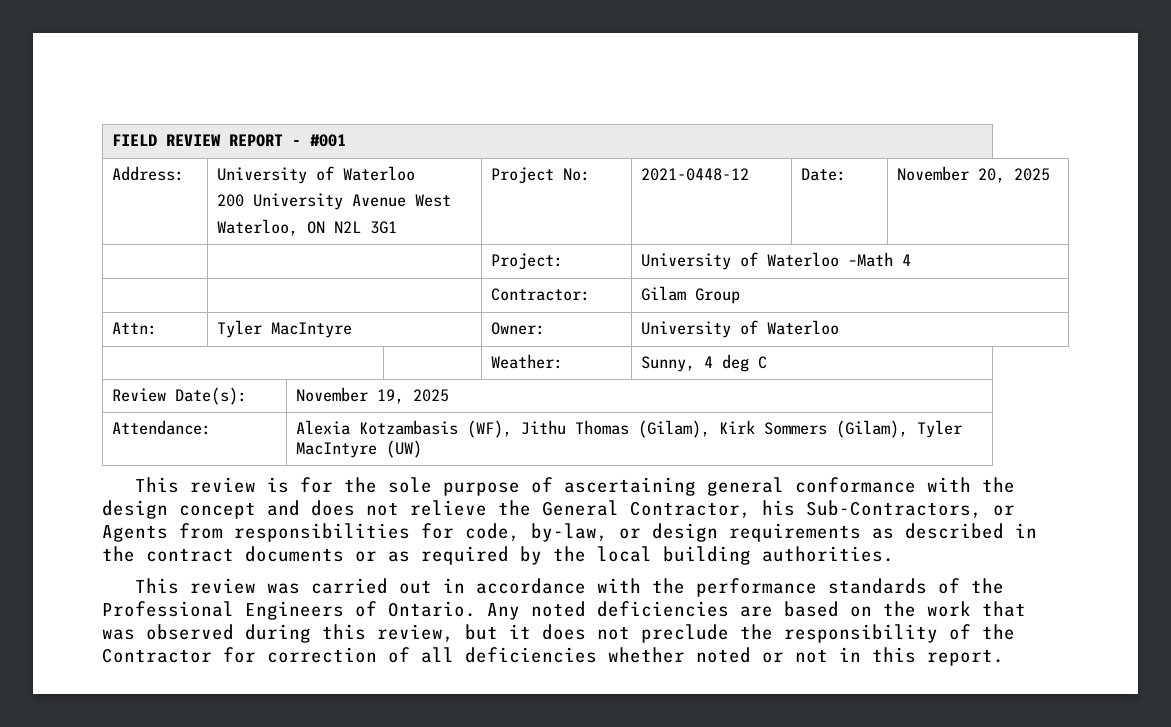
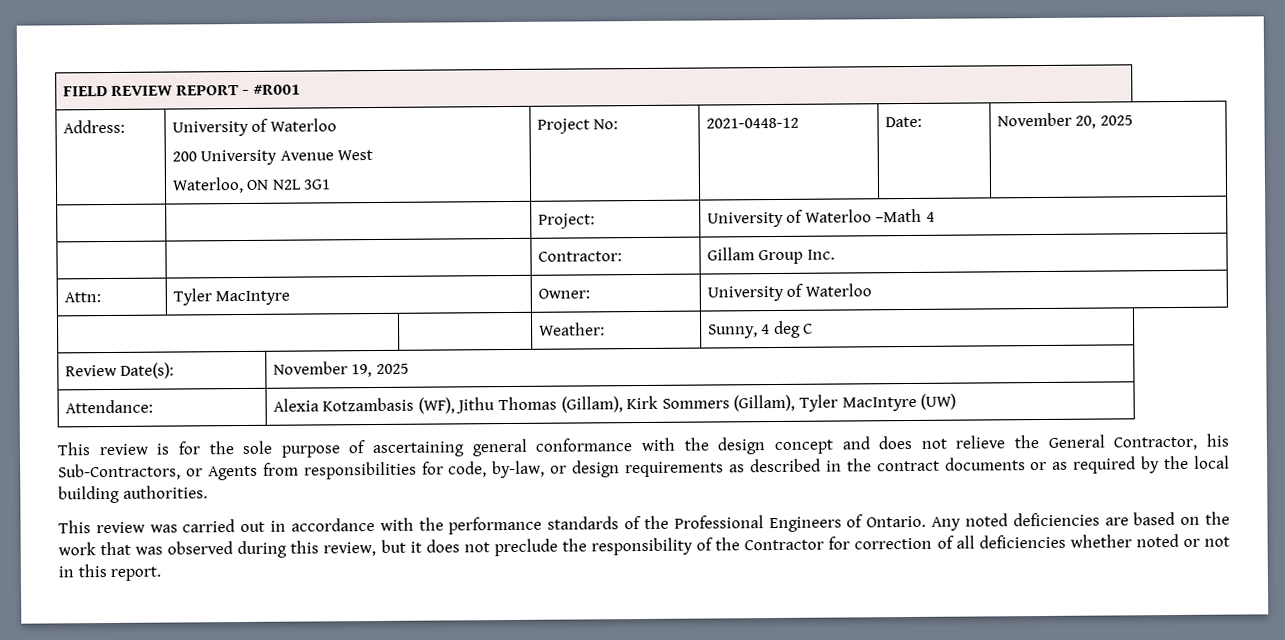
- FIELD REVIEW REPORT - #001
+ FIELD REVIEW REPORT - #R001
- | | Contractor: | Gilam Group
+ | | Contractor: | Gillam Group Inc.
- Attendance: | Alexia Kotzambasis (WF), Jithu Thomas (Gilam), Kirk Sommers (Gilam), Tyler MacIntyre (UW)
+ Attendance: | Alexia Kotzambasis (WF), Jithu Thomas (Gillam), Kirk Sommers (Gillam), Tyler MacIntyre (UW)

